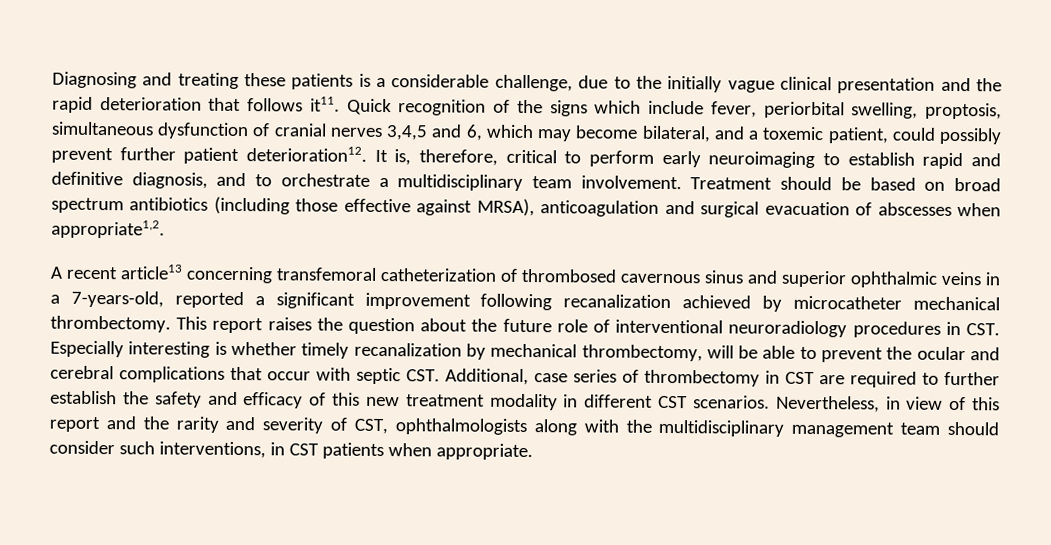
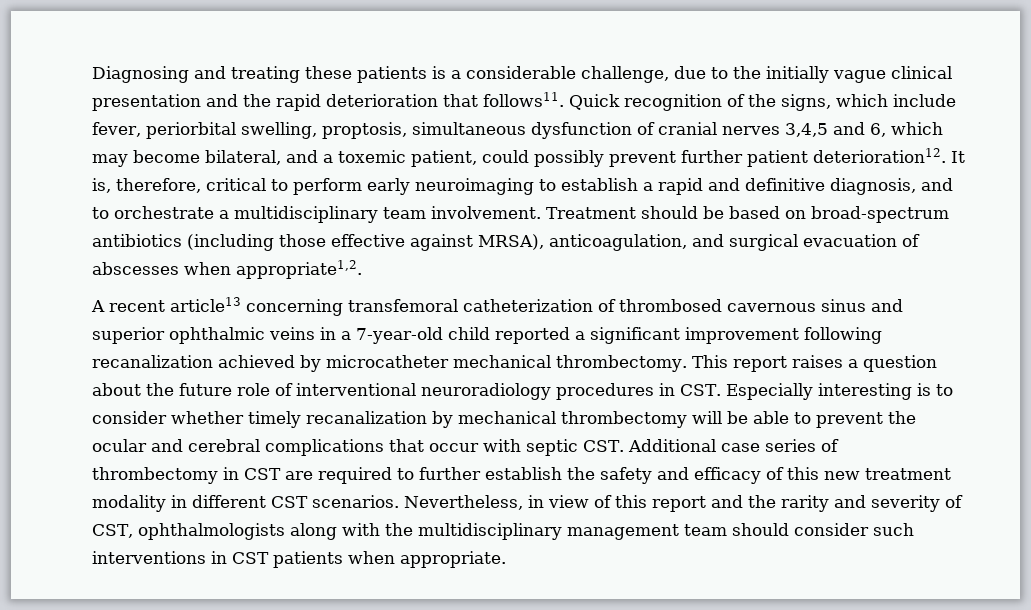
- Diagnosing and treating these patients is a considerable challenge, due to the initially vague clinical presentation and the rapid deterioration that follows it11.
+ Diagnosing and treating these patients is a considerable challenge, due to the initially vague clinical presentation and the rapid deterioration that follows11.
- Quick recognition of the signs which include fever, periorbital swelling, proptosis, simultaneous dysfunction of cranial nerves 3,4,5 and 6, which may become bilateral, and a toxemic patient, could possibly prevent further patient deterioration12.
+ Quick recognition of the signs, which include fever, periorbital swelling, proptosis, simultaneous dysfunction of cranial nerves 3,4,5 and 6, which may become bilateral, and a toxemic patient, could possibly prevent further patient deterioration12.
- It is, therefore, critical to perform early neuroimaging to establish rapid and definitive diagnosis, and to orchestrate a multidisciplinary team involvement.
+ It is, therefore, critical to perform early neuroimaging to establish a rapid and definitive diagnosis, and to orchestrate a multidisciplinary team involvement.
- Treatment should be based on broad spectrum antibiotics (including those effective against MRSA), anticoagulation and surgical evacuation of abscesses when appropriate1,2.
+ Treatment should be based on broad-spectrum antibiotics (including those effective against MRSA), anticoagulation, and surgical evacuation of abscesses when appropriate1,2.
- A recent article13 concerning transfemoral catheterization of thrombosed cavernous sinus and superior ophthalmic veins in a 7-years-old, reported a significant improvement following recanalization achieved by microcatheter mechanical thrombectomy.
+ A recent article13 concerning transfemoral catheterization of thrombosed cavernous sinus and superior ophthalmic veins in a 7-year-old child reported a significant improvement following recanalization achieved by microcatheter mechanical thrombectomy.
- This report raises the question about the future role of interventional neuroradiology procedures in CST. Especially interesting is whether timely recanalization by mechanical thrombectomy, will be able to prevent the ocular and cerebral complications that occur with septic CST. Additional, case series of thrombectomy in CST are required to further establish the safety and efficacy of this new treatment modality in different CST scenarios.
+ This report raises a question about the future role of interventional neuroradiology procedures in CST. Especially interesting is to consider whether timely recanalization by mechanical thrombectomy will be able to prevent the ocular and cerebral complications that occur with septic CST. Additional case series of thrombectomy in CST are required to further establish the safety and efficacy of this new treatment modality in different CST scenarios.
- Nevertheless, in view of this report and the rarity and severity of CST, ophthalmologists along with the multidisciplinary management team should consider such interventions, in CST patients when appropriate.
+ Nevertheless, in view of this report and the rarity and severity of CST, ophthalmologists along with the multidisciplinary management team should consider such interventions in CST patients when appropriate.

